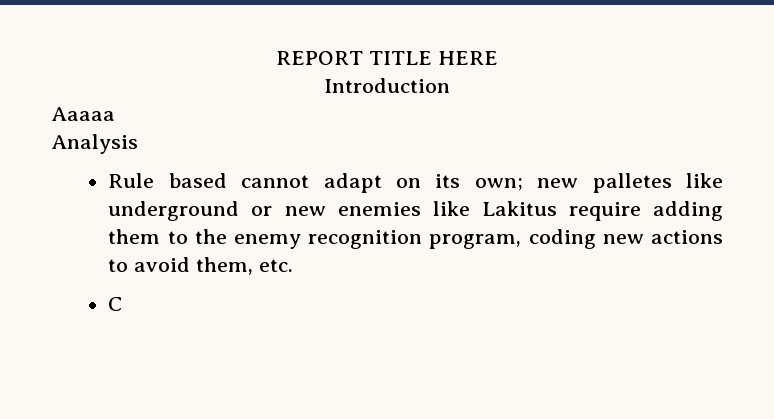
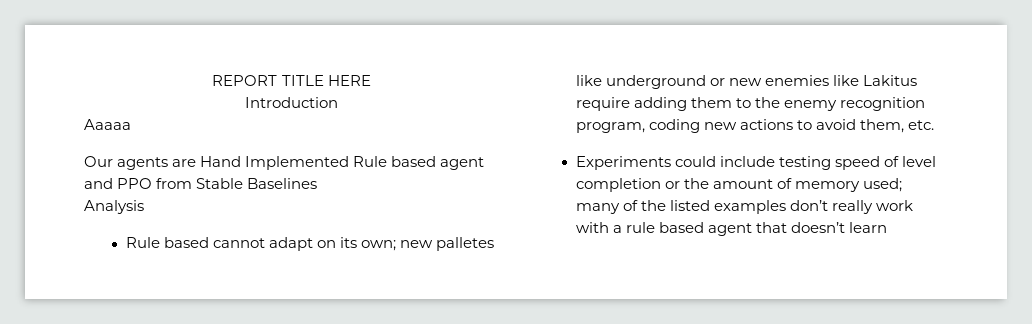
+ Our agents are Hand Implemented Rule based agent and PPO from Stable Baselines
- C
+ Experiments could include testing speed of level completion or the amount of memory used; many of the listed examples don’t really work with a rule based agent that doesn’t learn

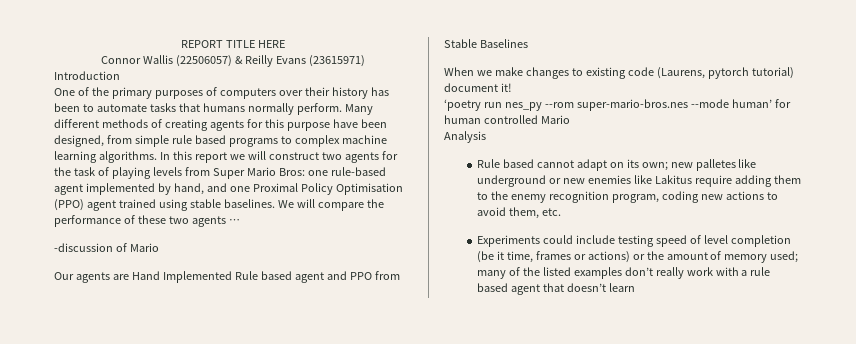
+ Connor Wallis (22506057) & Reilly Evans (23615971)
  Introduction
- Aaaaa
+ One of the primary purposes of computers over their history has been to automate tasks that humans normally perform. Many different methods of creating agents for this purpose have been designed, from simple rule based programs to complex machine learning algorithms. In this report we will construct two agents for the task of playing levels from Super Mario Bros: one rule-based agent implemented by hand, and one Proximal Policy Optimisation (PPO) agent trained using stable baselines. We will compare the performance of these two agents …
+ -discussion of Mario
+ When we make changes to existing code (Laurens, pytorch tutorial) document it!
+ ‘poetry run nes_py --rom super-mario-bros.nes --mode human’ for human controlled Mario
- Experiments could include testing speed of level completion or the amount of memory used; many of the listed examples don’t really work with a rule based agent that doesn’t learn
+ Experiments could include testing speed of level completion (be it time, frames or actions) or the amount of memory used; many of the listed examples don’t really work with a rule based agent that doesn’t learn

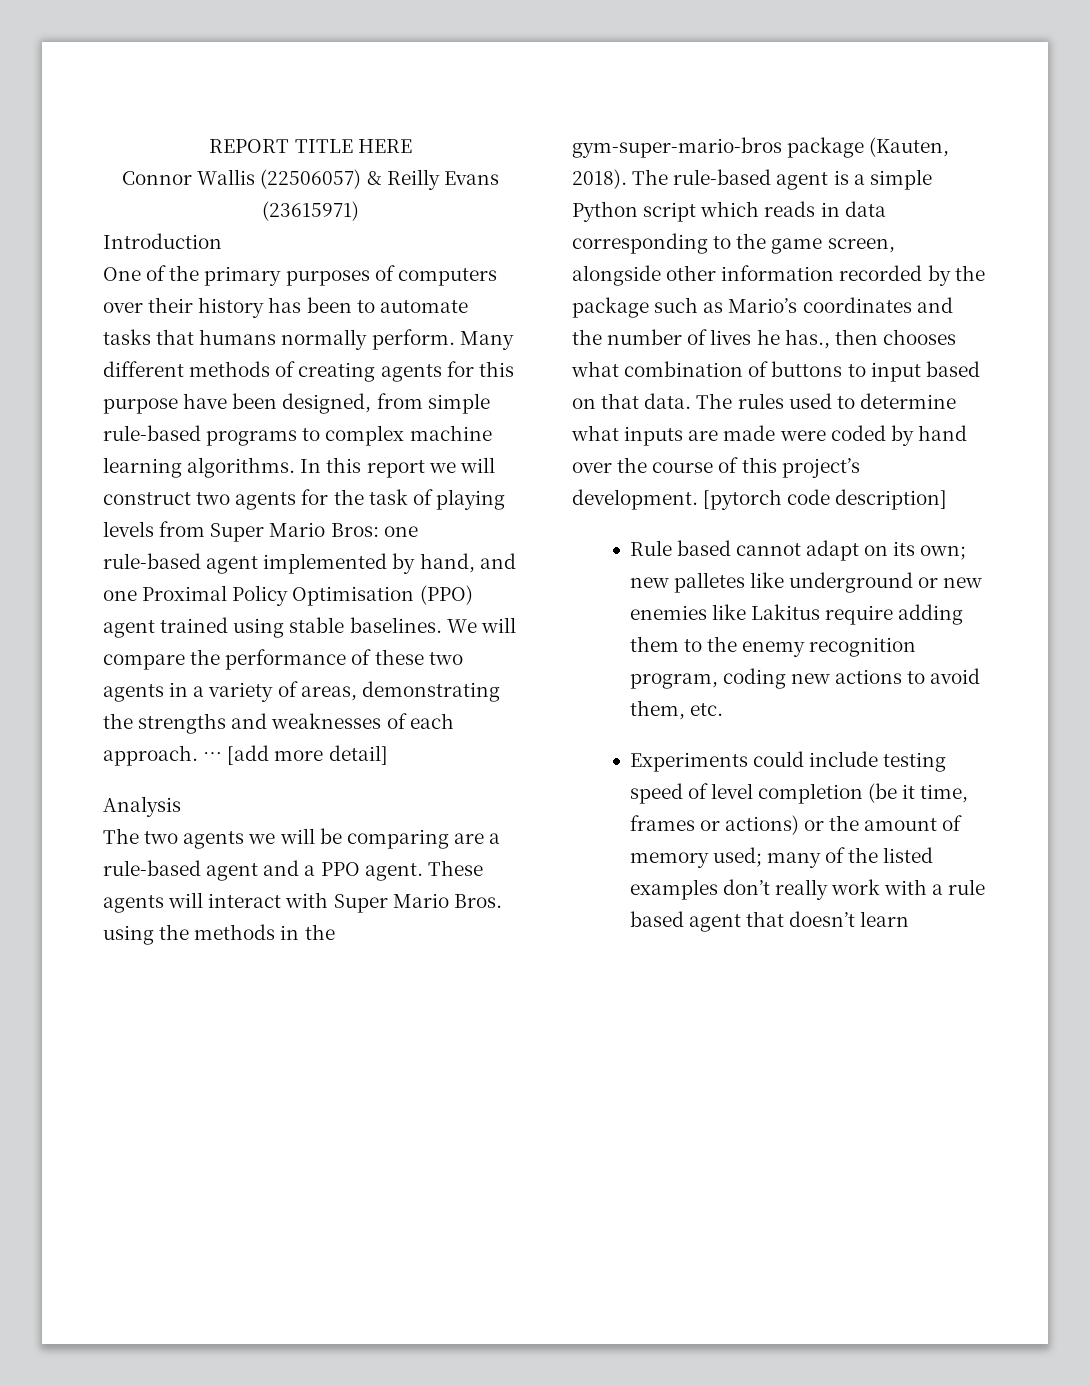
- Many different methods of creating agents for this purpose have been designed, from simple rule based programs to complex machine learning algorithms.
+ Many different methods of creating agents for this purpose have been designed, from simple rule-based programs to complex machine learning algorithms.
- We will compare the performance of these two agents …
- -discussion of Mario
- Our agents are Hand Implemented Rule based agent and PPO from Stable Baselines
- When we make changes to existing code (Laurens, pytorch tutorial) document it!
- ‘poetry run nes_py --rom super-mario-bros.nes --mode human’ for human controlled Mario
+ We will compare the performance of these two agents in a variety of areas, demonstrating the strengths and weaknesses of each approach. … [add more detail]
  Analysis
+ The two agents we will be comparing are a rule-based agent and a PPO agent. These agents will interact with Super Mario Bros. using the methods in the gym-super-mario-bros package (Kauten, 2018). The rule-based agent is a simple Python script which reads in data corresponding to the game screen, alongside other information recorded by the package such as Mario’s coordinates and the number of lives he has., then chooses what combination of buttons to input based on that data. The rules used to determine what inputs are made were coded by hand over the course of this project’s development. [pytorch code description]

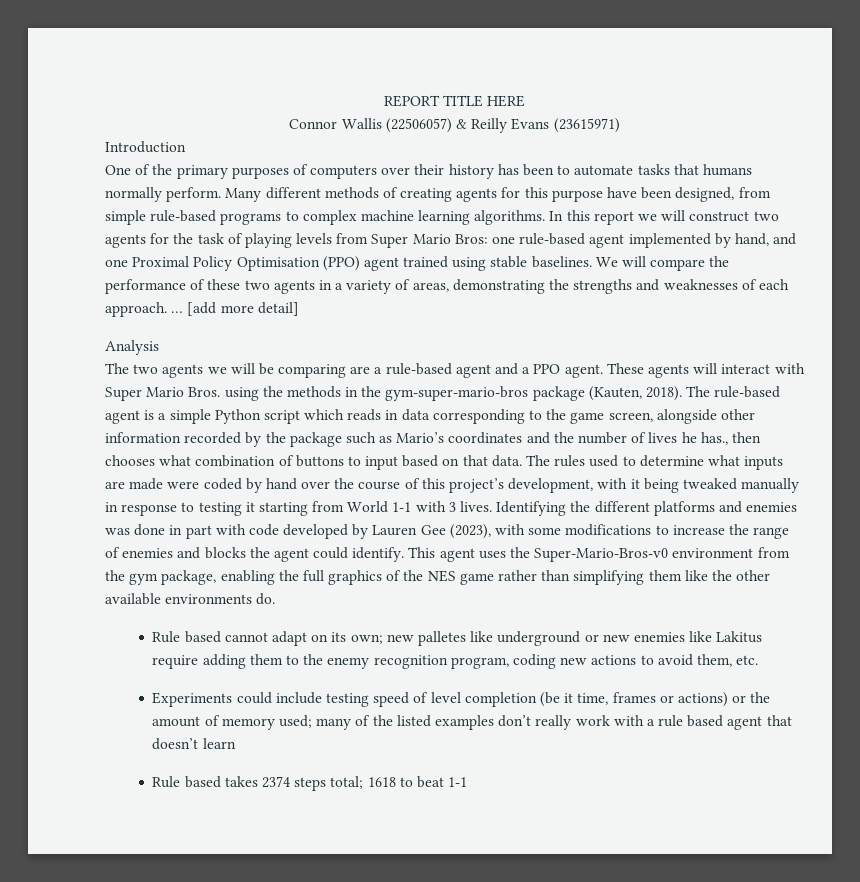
- The rules used to determine what inputs are made were coded by hand over the course of this project’s development. [pytorch code description]
+ The rules used to determine what inputs are made were coded by hand over the course of this project’s development, with it being tweaked manually in response to testing it starting from World 1-1 with 3 lives. Identifying the different platforms and enemies was done in part with code developed by Lauren Gee (2023), with some modifications to increase the range of enemies and blocks the agent could identify. This agent uses the Super-Mario-Bros-v0 environment from the gym package, enabling the full graphics of the NES game rather than simplifying them like the other available environments do.
+ Rule based takes 2374 steps total; 1618 to beat 1-1

